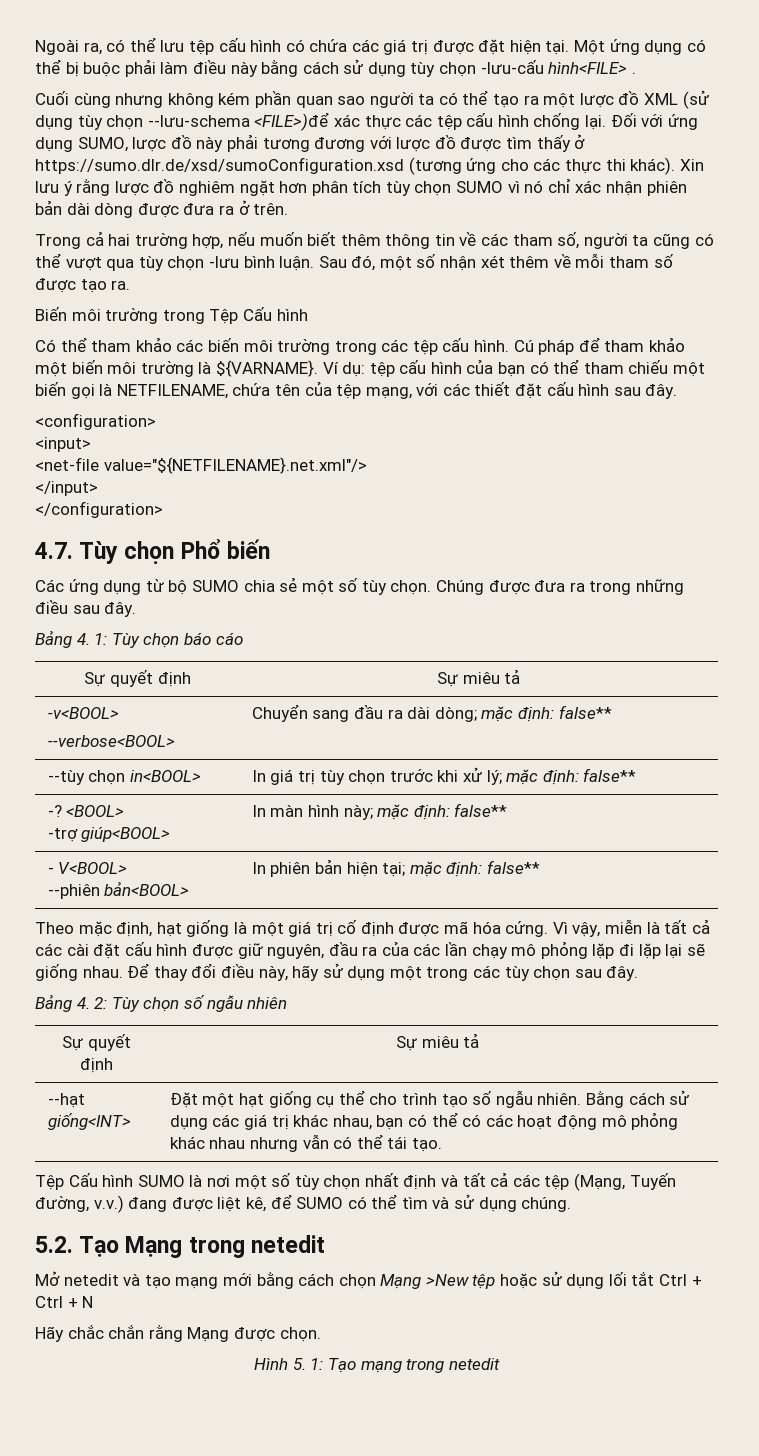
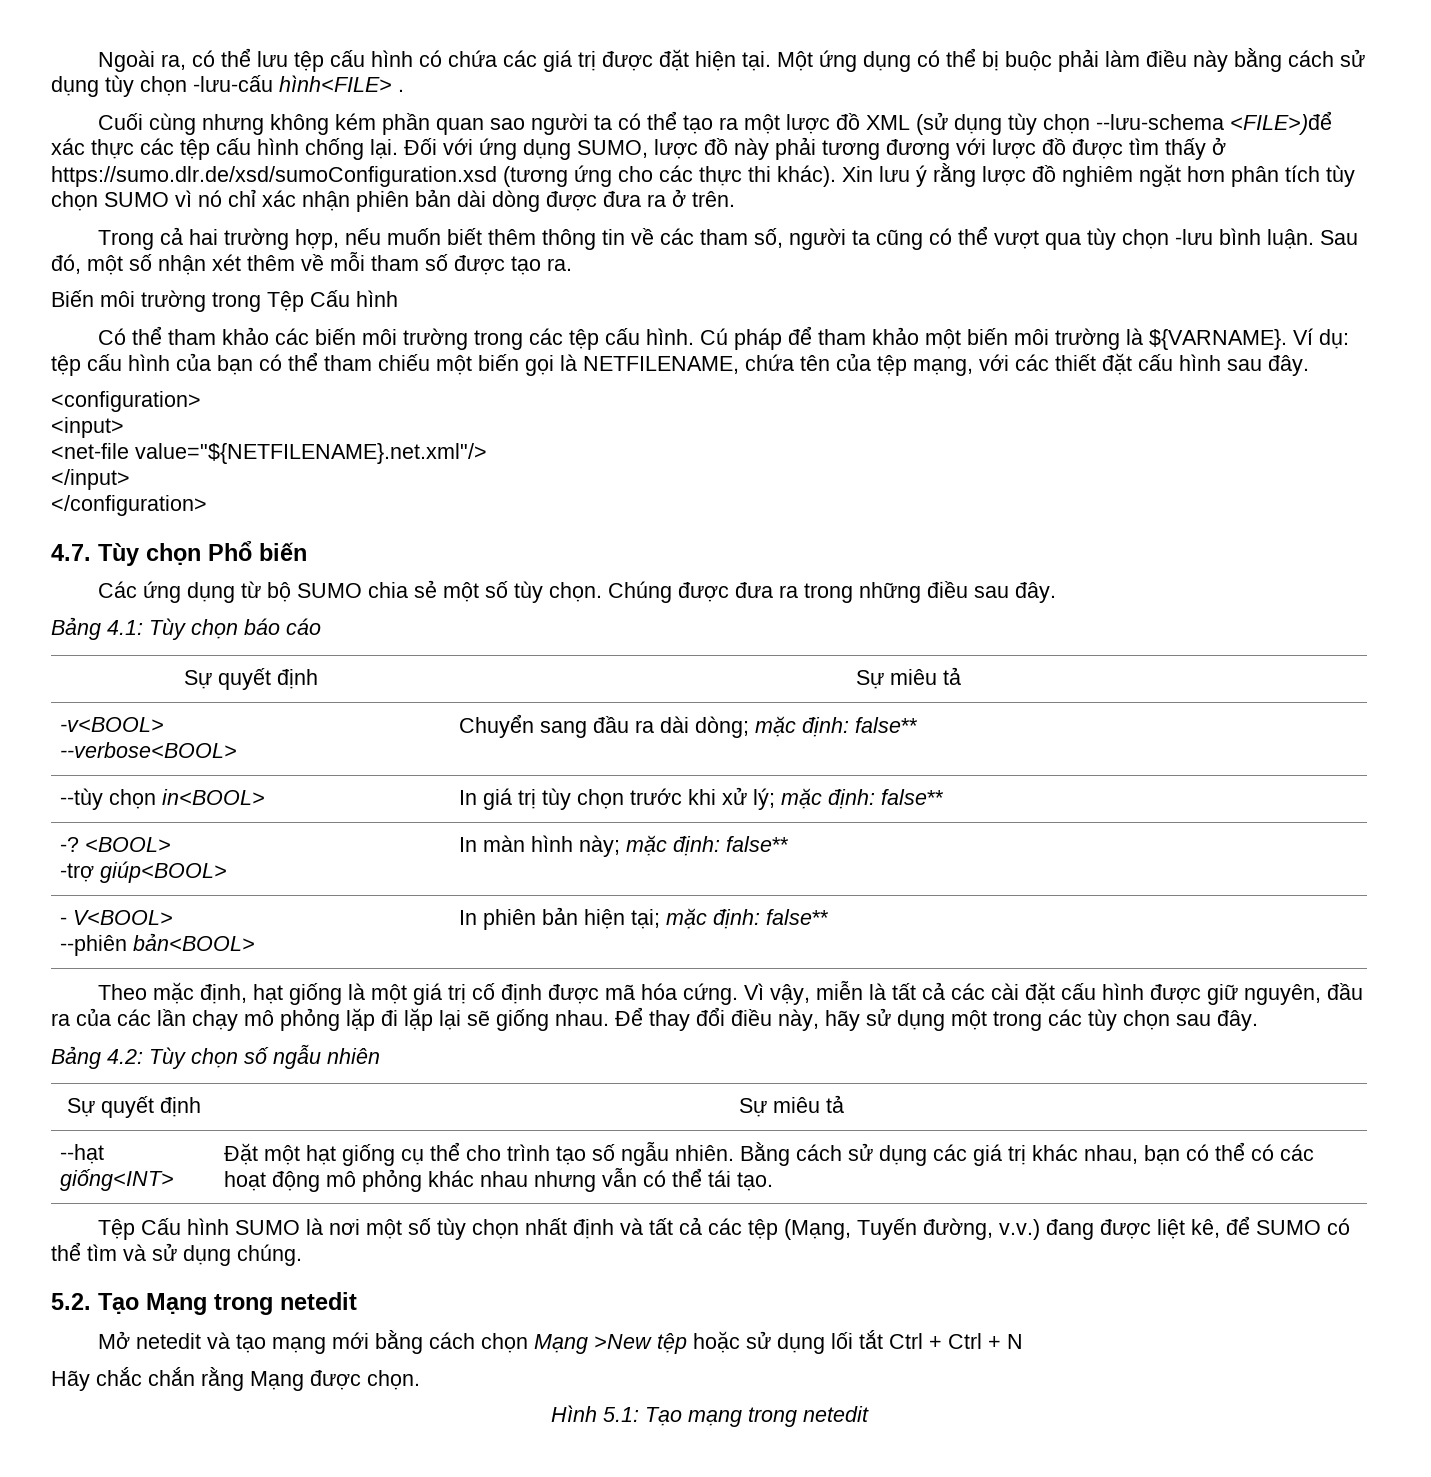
- Bảng 4. 1: Tùy chọn báo cáo
+ Bảng 4.1: Tùy chọn báo cáo
- Bảng 4. 2: Tùy chọn số ngẫu nhiên
+ Bảng 4.2: Tùy chọn số ngẫu nhiên
- Hình 5. 1: Tạo mạng trong netedit
+ Hình 5.1: Tạo mạng trong netedit

